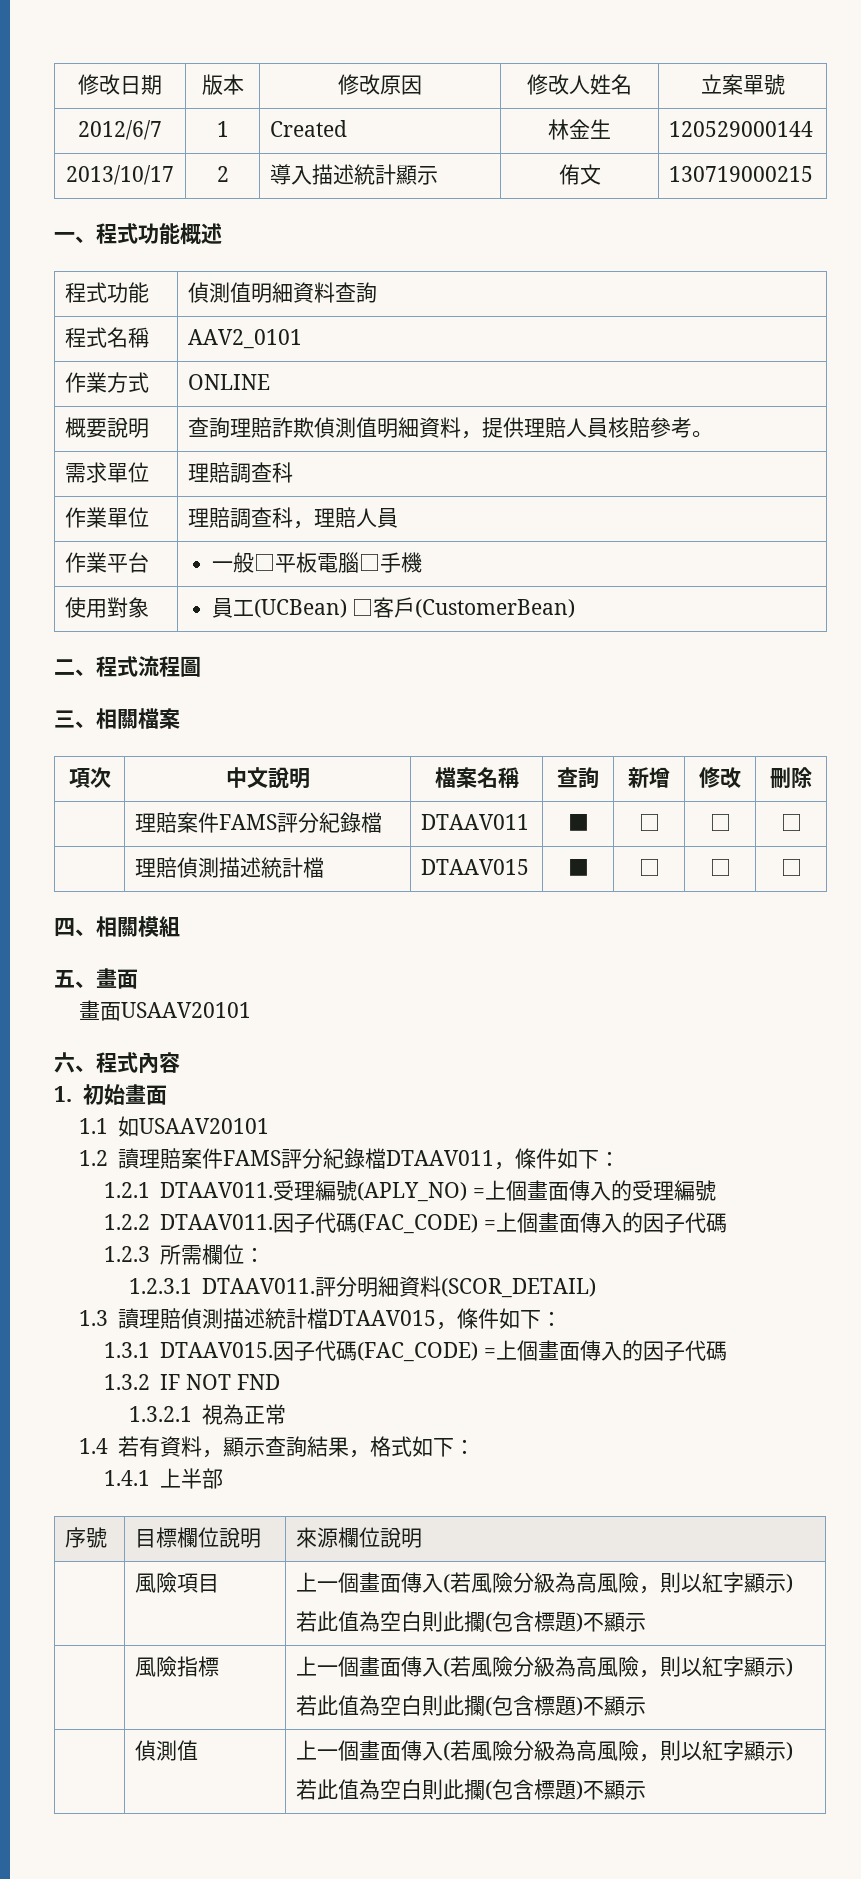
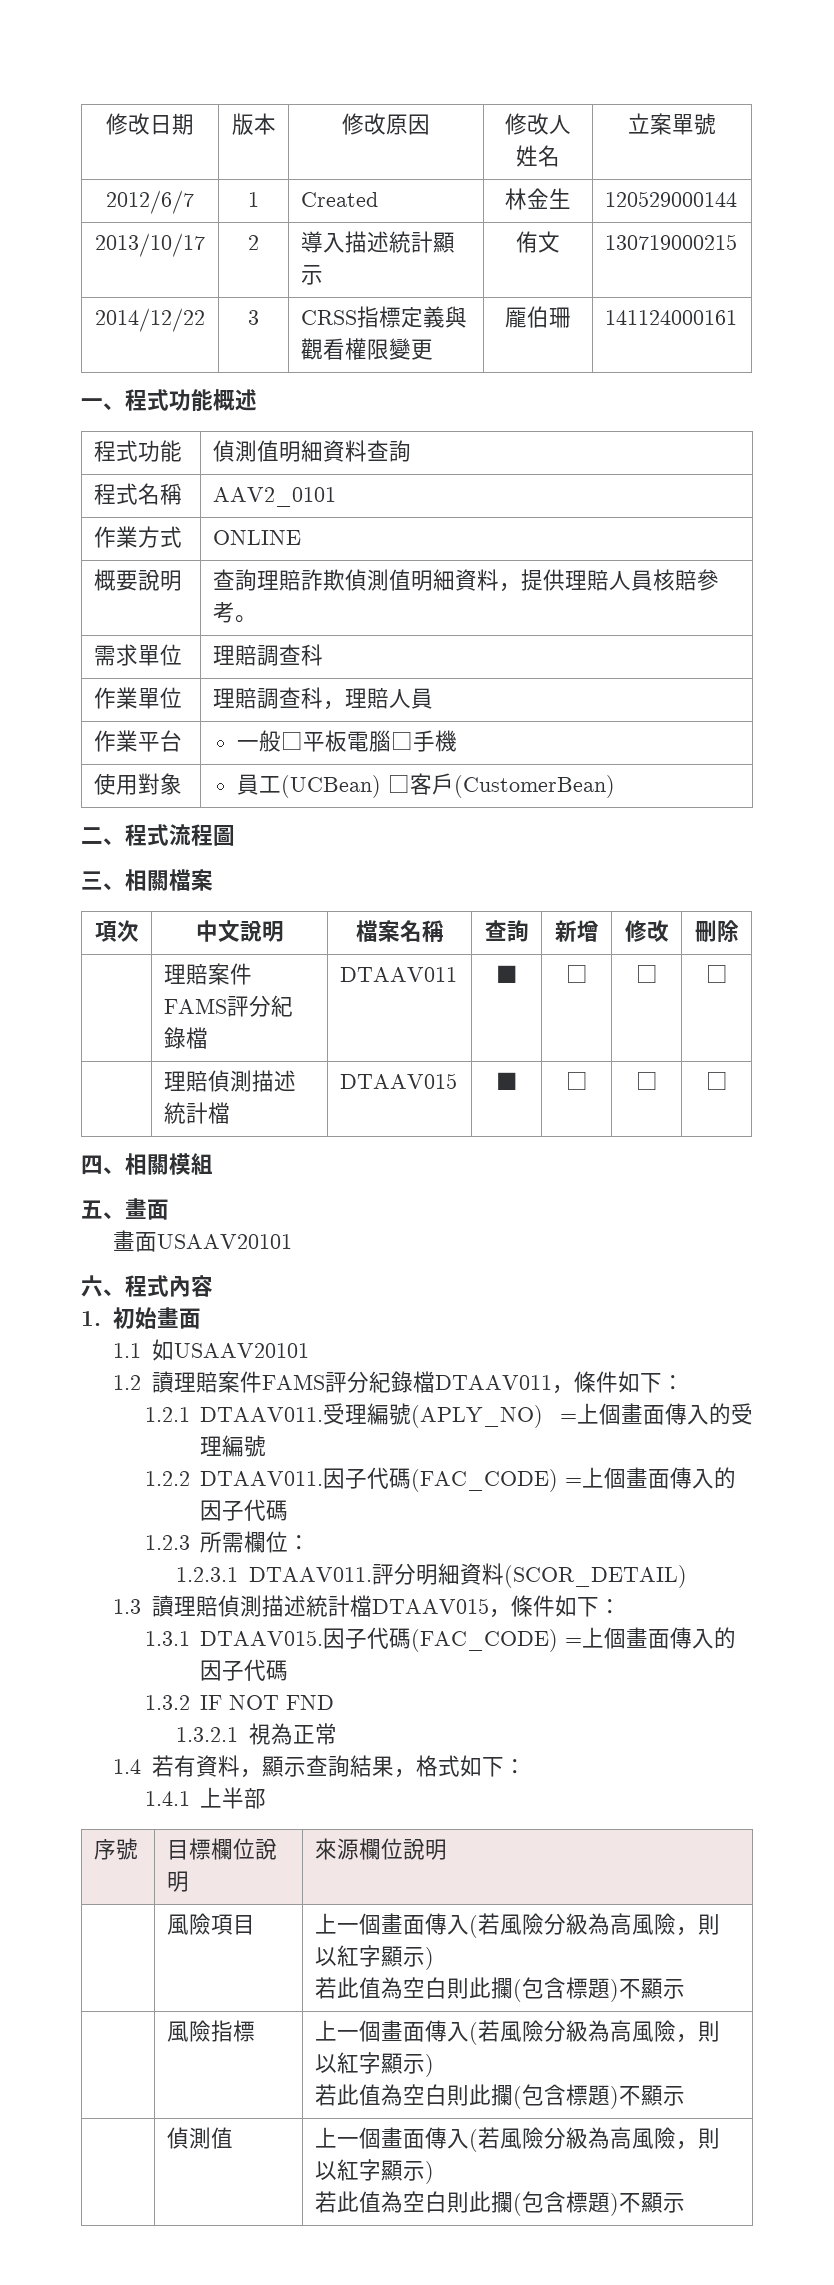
+ 2014/12/22 | 3 | CRSS指標定義與觀看權限變更 | 龎伯珊 | 141124000161

